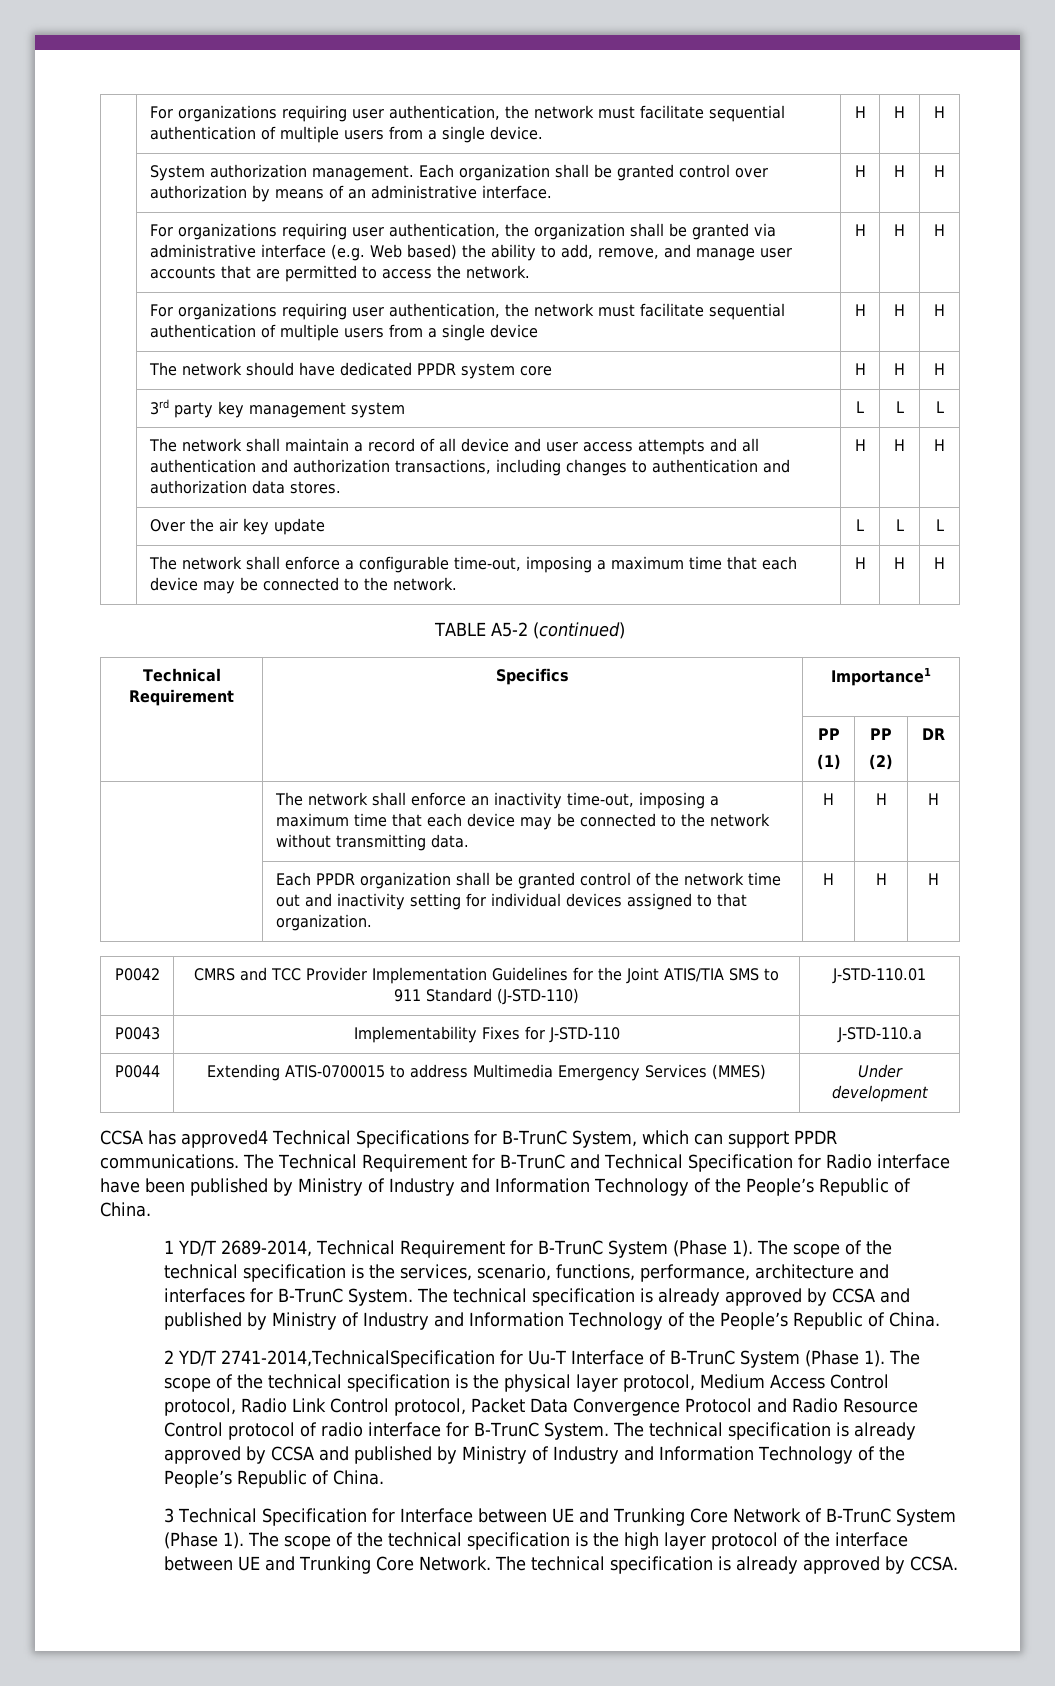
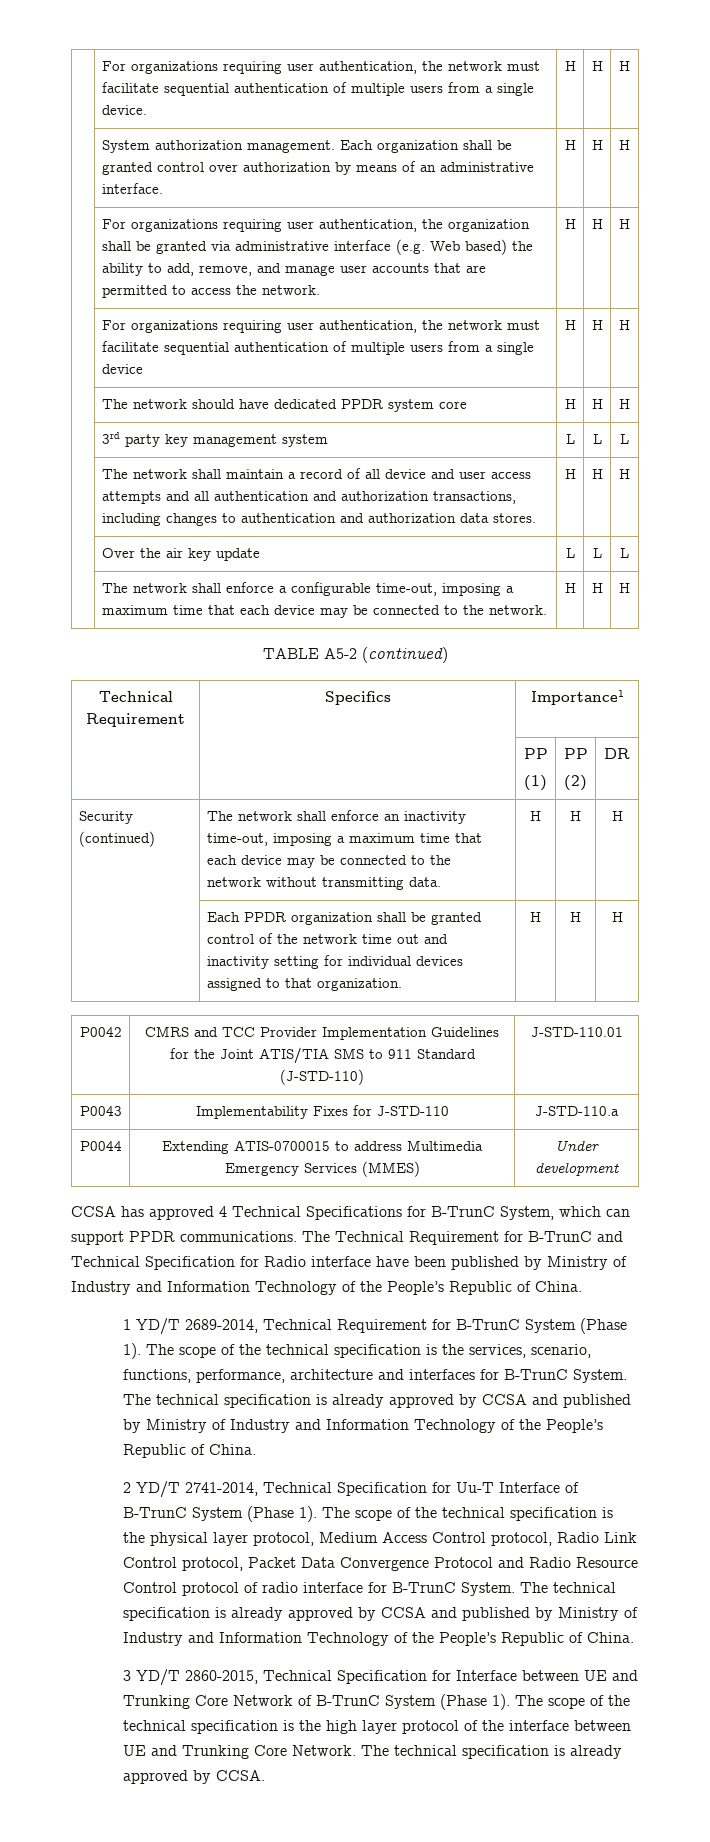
- | The network shall enforce an inactivity time‐out, imposing a maximum time that each device may be connected to the network without transmitting data. | H | H | H
+ Security (continued) | The network shall enforce an inactivity time‐out, imposing a maximum time that each device may be connected to the network without transmitting data. | H | H | H
- CCSA has approved4 Technical Specifications for B-TrunC System, which can support PPDR communications.
+ CCSA has approved 4 Technical Specifications for B-TrunC System, which can support PPDR communications.
- 2 YD/T 2741-2014,TechnicalSpecification for Uu-T Interface of B-TrunC System (Phase 1).
+ 2 YD/T 2741-2014, Technical Specification for Uu-T Interface of B-TrunC System (Phase 1).
- 3 Technical Specification for Interface between UE and Trunking Core Network of B-TrunC System (Phase 1).
+ 3 YD/T 2860-2015, Technical Specification for Interface between UE and Trunking Core Network of B-TrunC System (Phase 1).

